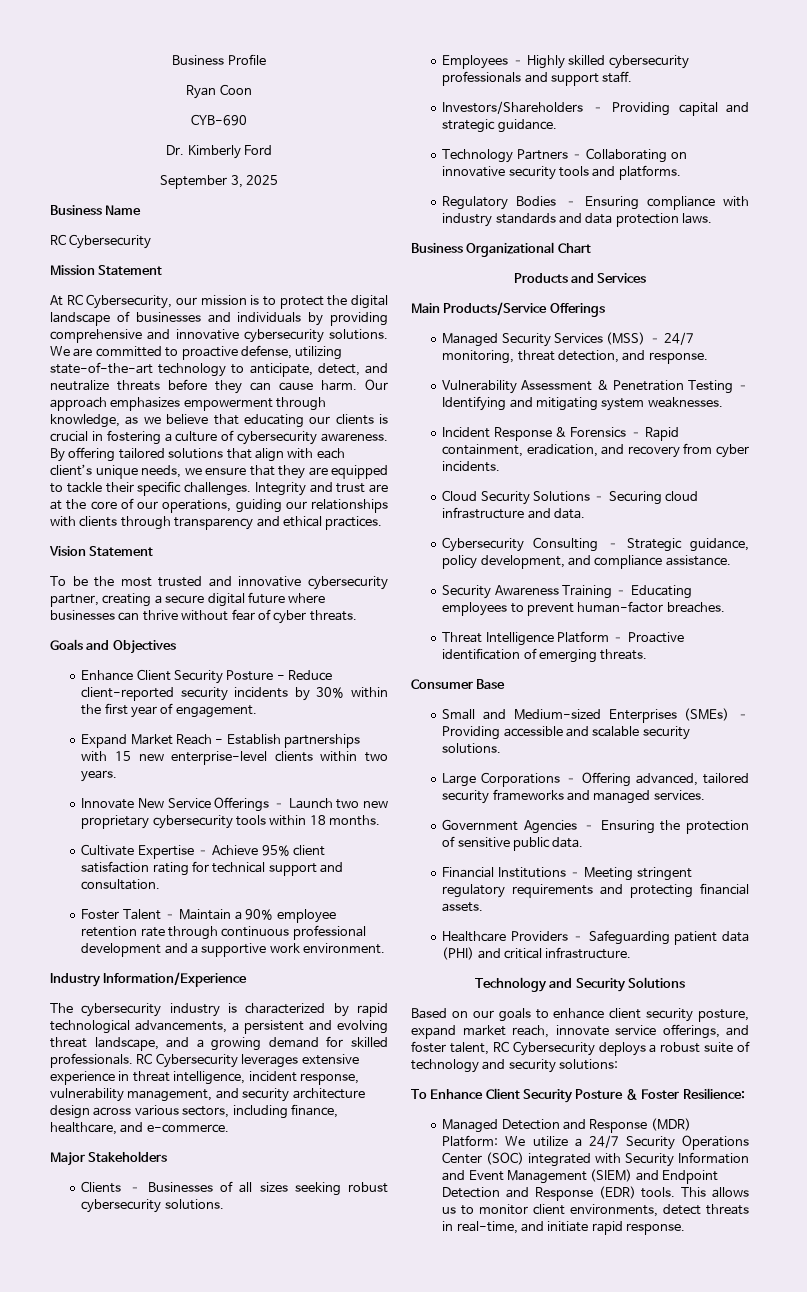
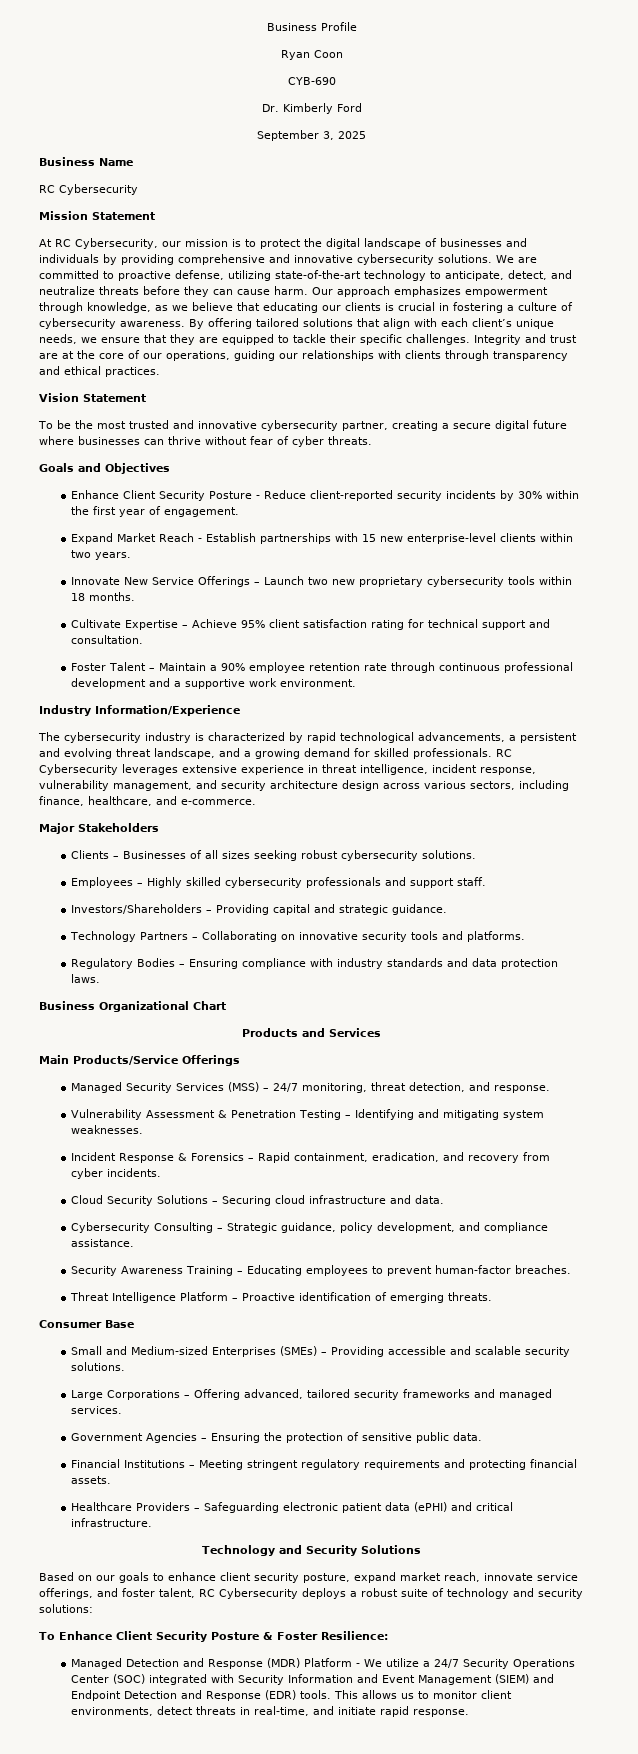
- Healthcare Providers – Safeguarding patient data (PHI) and critical infrastructure.
+ Healthcare Providers – Safeguarding electronic patient data (ePHI) and critical infrastructure.
- Managed Detection and Response (MDR) Platform: We utilize a 24/7 Security Operations Center (SOC) integrated with Security Information and Event Management (SIEM) and Endpoint Detection and Response (EDR) tools.
+ Managed Detection and Response (MDR) Platform - We utilize a 24/7 Security Operations Center (SOC) integrated with Security Information and Event Management (SIEM) and Endpoint Detection and Response (EDR) tools.

